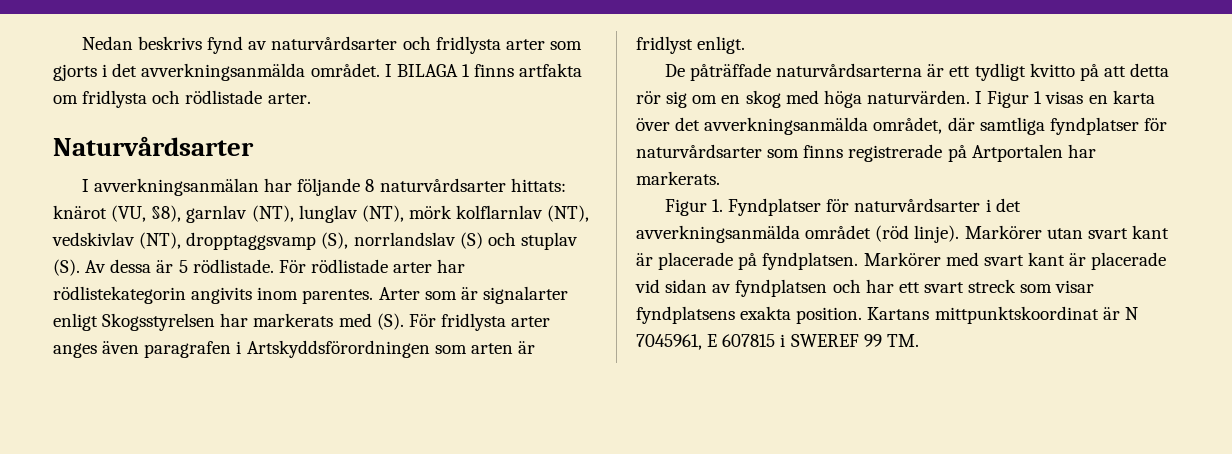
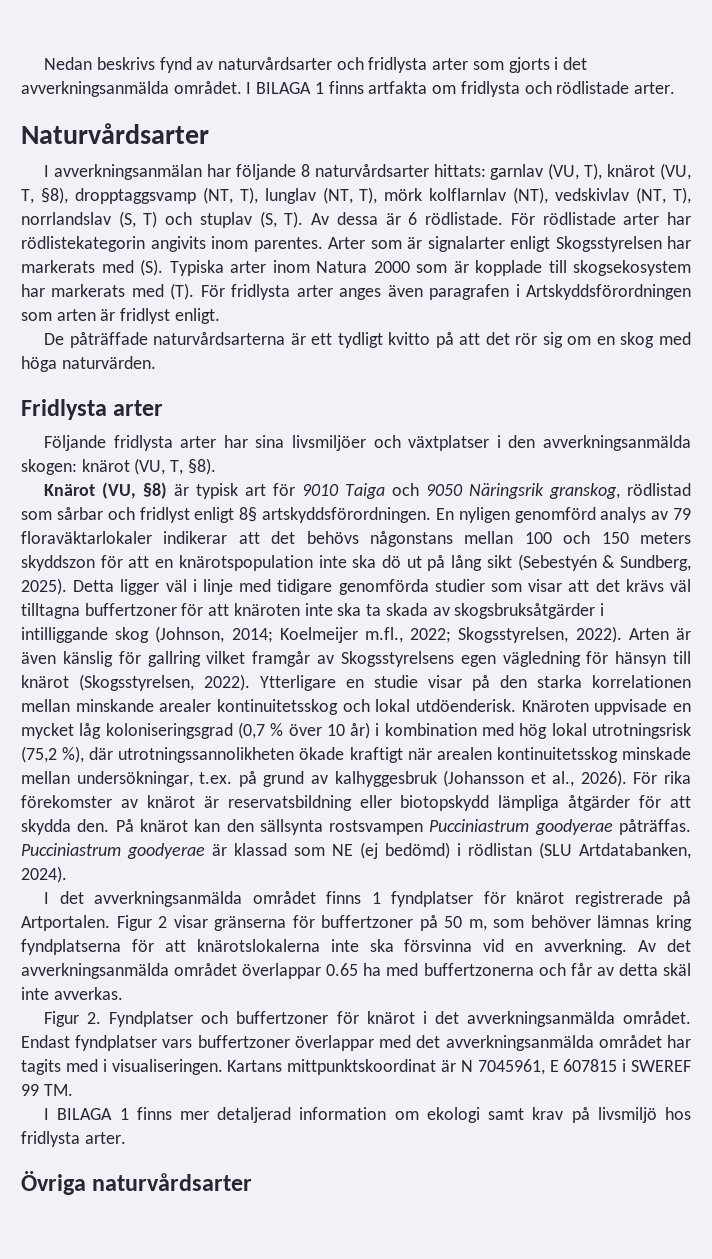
- I avverkningsanmälan har följande 8 naturvårdsarter hittats: knärot (VU, §8), garnlav (NT), lunglav (NT), mörk kolflarnlav (NT), vedskivlav (NT), dropptaggsvamp (S), norrlandslav (S) och stuplav (S). Av dessa är 5 rödlistade.
+ I avverkningsanmälan har följande 8 naturvårdsarter hittats: garnlav (VU, T), knärot (VU, T, §8), dropptaggsvamp (NT, T), lunglav (NT, T), mörk kolflarnlav (NT), vedskivlav (NT, T), norrlandslav (S, T) och stuplav (S, T). Av dessa är 6 rödlistade.
- Arter som är signalarter enligt Skogsstyrelsen har markerats med (S). För fridlysta arter anges även paragrafen i Artskyddsförordningen som arten är fridlyst enligt.
+ Arter som är signalarter enligt Skogsstyrelsen har markerats med (S). Typiska arter inom Natura 2000 som är kopplade till skogsekosystem har markerats med (T). För fridlysta arter anges även paragrafen i Artskyddsförordningen som arten är fridlyst enligt.
- De påträffade naturvårdsarterna är ett tydligt kvitto på att detta rör sig om en skog med höga naturvärden. I Figur 1 visas en karta över det avverkningsanmälda området, där samtliga fyndplatser för naturvårdsarter som finns registrerade på Artportalen har markerats.
- Figur 1. Fyndplatser för naturvårdsarter i det avverkningsanmälda området (röd linje). Markörer utan svart kant är placerade på fyndplatsen. Markörer med svart kant är placerade vid sidan av fyndplatsen och har ett svart streck som visar fyndplatsens exakta position.
+ De påträffade naturvårdsarterna är ett tydligt kvitto på att det rör sig om en skog med höga naturvärden.
+ Fridlysta arter
+ Följande fridlysta arter har sina livsmiljöer och växtplatser i den avverkningsanmälda skogen: knärot (VU, T, §8).
+ Knärot (VU, §8) är typisk art för 9010 Taiga och 9050 Näringsrik granskog, rödlistad som sårbar och fridlyst enligt 8§ artskyddsförordningen. En nyligen genomförd analys av 79 floraväktarlokaler indikerar att det behövs någonstans mellan 100 och 150 meters skyddszon för att en knärotspopulation inte ska dö ut på lång sikt (Sebestyén & Sundberg, 2025). Detta ligger väl i linje med tidigare genomförda studier som visar att det krävs väl tilltagna buffertzoner för att knäroten inte ska ta skada av skogsbruksåtgärder i intilliggande skog (Johnson, 2014; Koelmeijer m.fl., 2022; Skogsstyrelsen, 2022). Arten är även känslig för gallring vilket framgår av Skogsstyrelsens egen vägledning för hänsyn till knärot (Skogsstyrelsen, 2022). Ytterligare en studie visar på den starka korrelationen mellan minskande arealer kontinuitetsskog och lokal utdöenderisk. Knäroten uppvisade en mycket låg koloniseringsgrad (0,7 % över 10 år) i kombination med hög lokal utrotningsrisk (75,2 %), där utrotningssannolikheten ökade kraftigt när arealen kontinuitetsskog minskade mellan undersökningar, t.ex. på grund av kalhyggesbruk (Johansson et al., 2026). För rika förekomster av knärot är reservatsbildning eller biotopskydd lämpliga åtgärder för att skydda den. På knärot kan den sällsynta rostsvampen Pucciniastrum goodyerae påträffas. Pucciniastrum goodyerae är klassad som NE (ej bedömd) i rödlistan (SLU Artdatabanken, 2024).
+ I det avverkningsanmälda området finns 1 fyndplatser för knärot registrerade på Artportalen. Figur 2 visar gränserna för buffertzoner på 50 m, som behöver lämnas kring fyndplatserna för att knärotslokalerna inte ska försvinna vid en avverkning. Av det avverkningsanmälda området överlappar 0.65 ha med buffertzonerna och får av detta skäl inte avverkas.
+ Figur 2. Fyndplatser och buffertzoner för knärot i det avverkningsanmälda området. Endast fyndplatser vars buffertzoner överlappar med det avverkningsanmälda området har tagits med i visualiseringen.
+ I BILAGA 1 finns mer detaljerad information om ekologi samt krav på livsmiljö hos fridlysta arter.
+ Övriga naturvårdsarter

